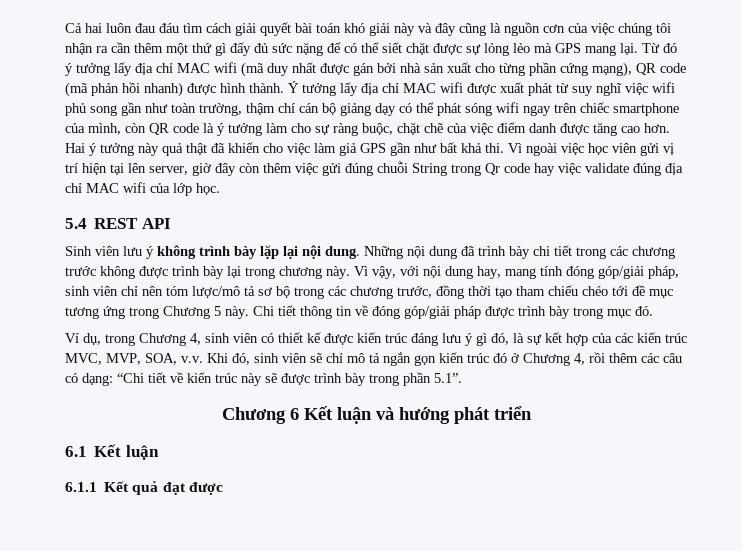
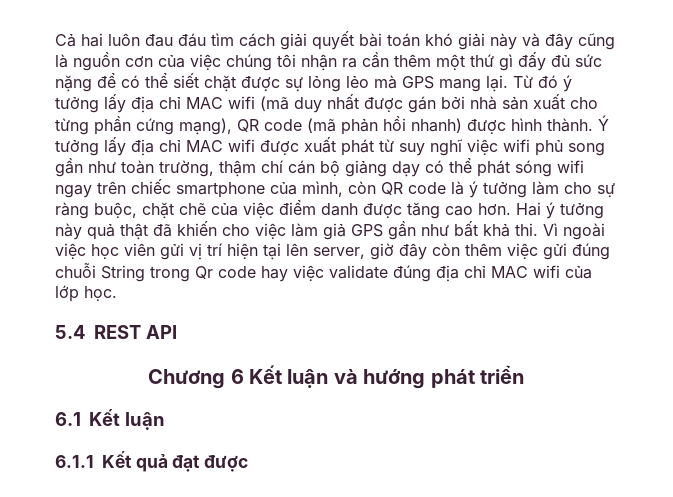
- Sinh viên lưu ý không trình bày lặp lại nội dung. Những nội dung đã trình bày chi tiết trong các chương trước không được trình bày lại trong chương này. Vì vậy, với nội dung hay, mang tính đóng góp/giải pháp, sinh viên chỉ nên tóm lược/mô tả sơ bộ trong các chương trước, đồng thời tạo tham chiếu chéo tới đề mục tương ứng trong Chương 5 này. Chi tiết thông tin về đóng góp/giải pháp được trình bày trong mục đó.
- Ví dụ, trong Chương 4, sinh viên có thiết kế được kiến trúc đáng lưu ý gì đó, là sự kết hợp của các kiến trúc MVC, MVP, SOA, v.v. Khi đó, sinh viên sẽ chỉ mô tả ngắn gọn kiến trúc đó ở Chương 4, rồi thêm các câu có dạng: “Chi tiết về kiến trúc này sẽ được trình bày trong phần 5.1”.

